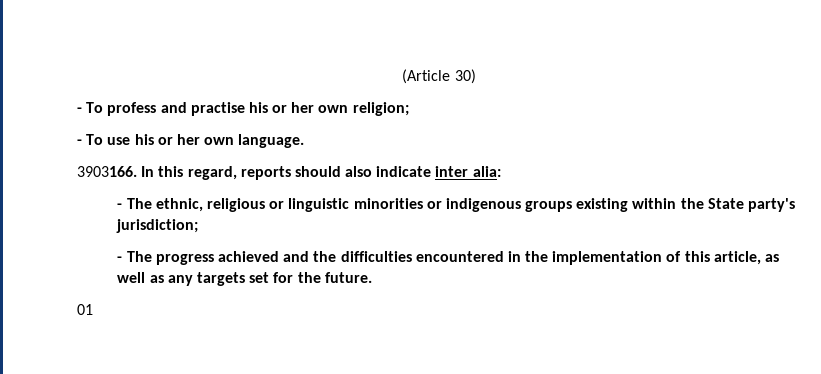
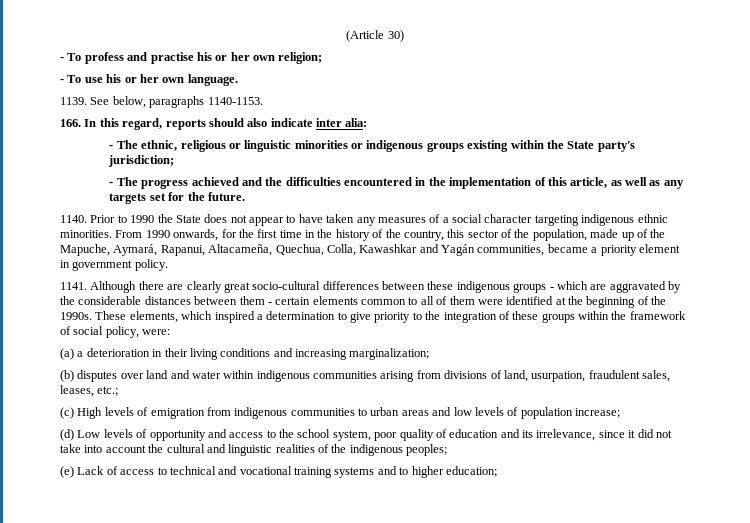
- 3903166. In this regard, reports should also indicate inter alia:
+ 1139. See below, paragraphs 1140-1153.
+ 166. In this regard, reports should also indicate inter alia:
- 01
+ 1140. Prior to 1990 the State does not appear to have taken any measures of a social character targeting indigenous ethnic minorities. From 1990 onwards, for the first time in the history of the country, this sector of the population, made up of the Mapuche, Aymará, Rapanui, Altacameña, Quechua, Colla, Kawashkar and Yagán communities, became a priority element in government policy.
+ 1141. Although there are clearly great socio-cultural differences between these indigenous groups - which are aggravated by the considerable distances between them - certain elements common to all of them were identified at the beginning of the 1990s. These elements, which inspired a determination to give priority to the integration of these groups within the framework of social policy, were:
+ (a) a deterioration in their living conditions and increasing marginalization;
+ (b) disputes over land and water within indigenous communities arising from divisions of land, usurpation, fraudulent sales, leases, etc.;
+ (c) High levels of emigration from indigenous communities to urban areas and low levels of population increase;
+ (d) Low levels of opportunity and access to the school system, poor quality of education and its irrelevance, since it did not take into account the cultural and linguistic realities of the indigenous peoples;
+ (e) Lack of access to technical and vocational training systems and to higher education;

